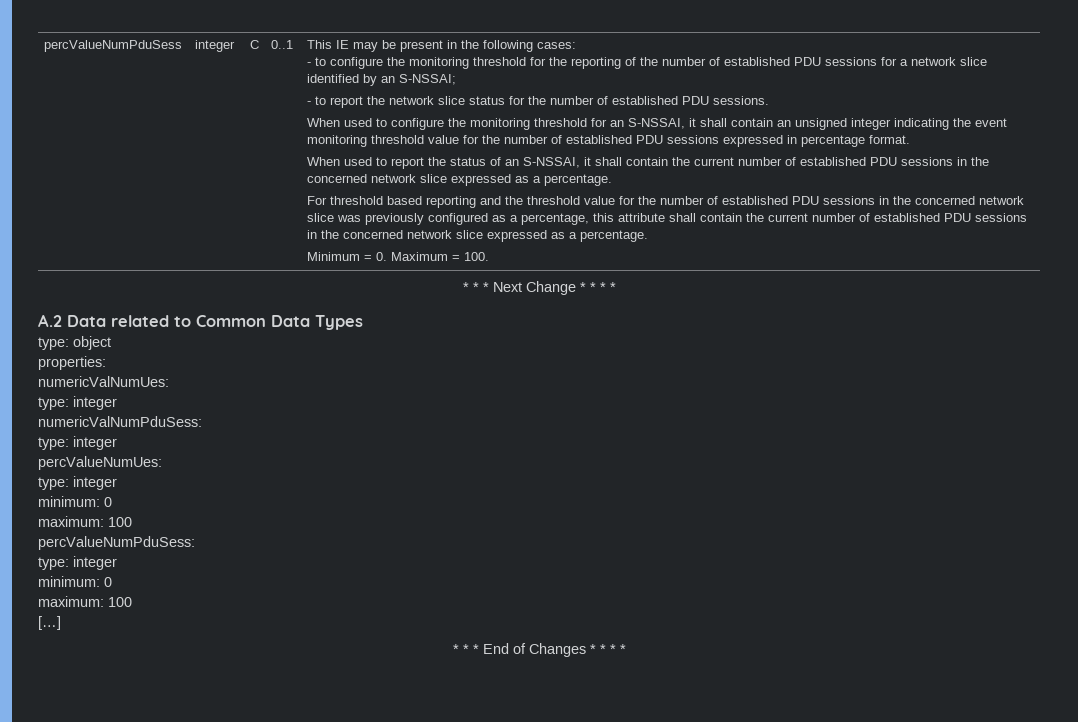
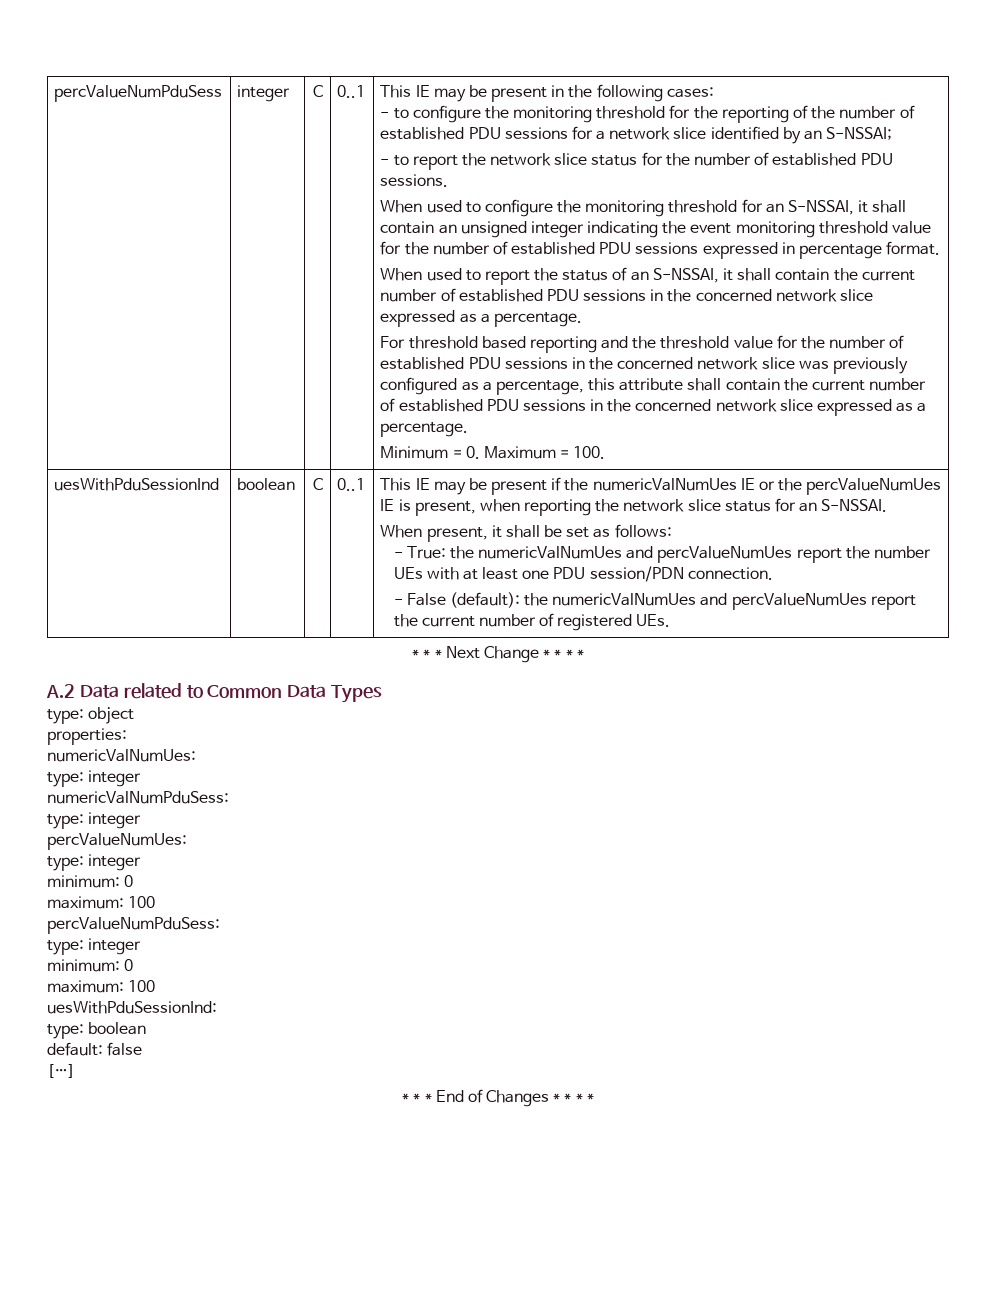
+ uesWithPduSessionInd | boolean | C | 0..1 | This IE may be present if the numericValNumUes IE or the percValueNumUes IE is present, when reporting the network slice status for an S-NSSAI.
+ When present, it shall be set as follows:
+ - True: the numericValNumUes and percValueNumUes report the number UEs with at least one PDU session/PDN connection.
+ - False (default): the numericValNumUes and percValueNumUes report the current number of registered UEs.
+ uesWithPduSessionInd:
+ type: boolean
+ default: false

